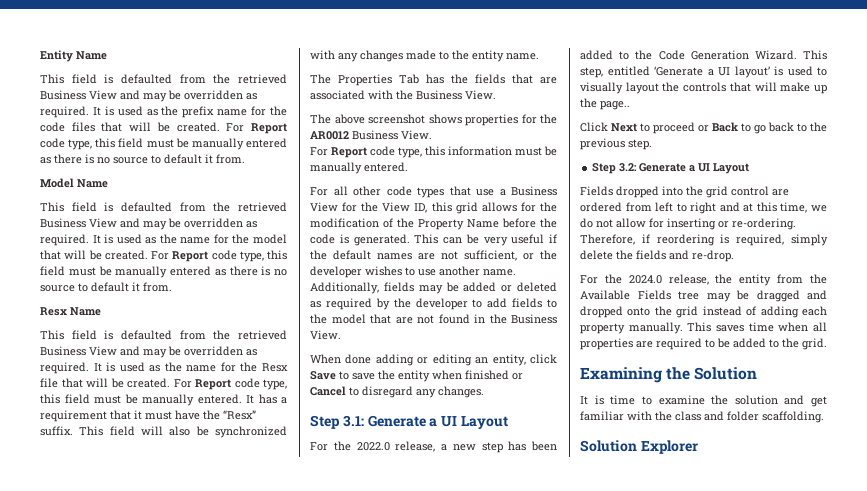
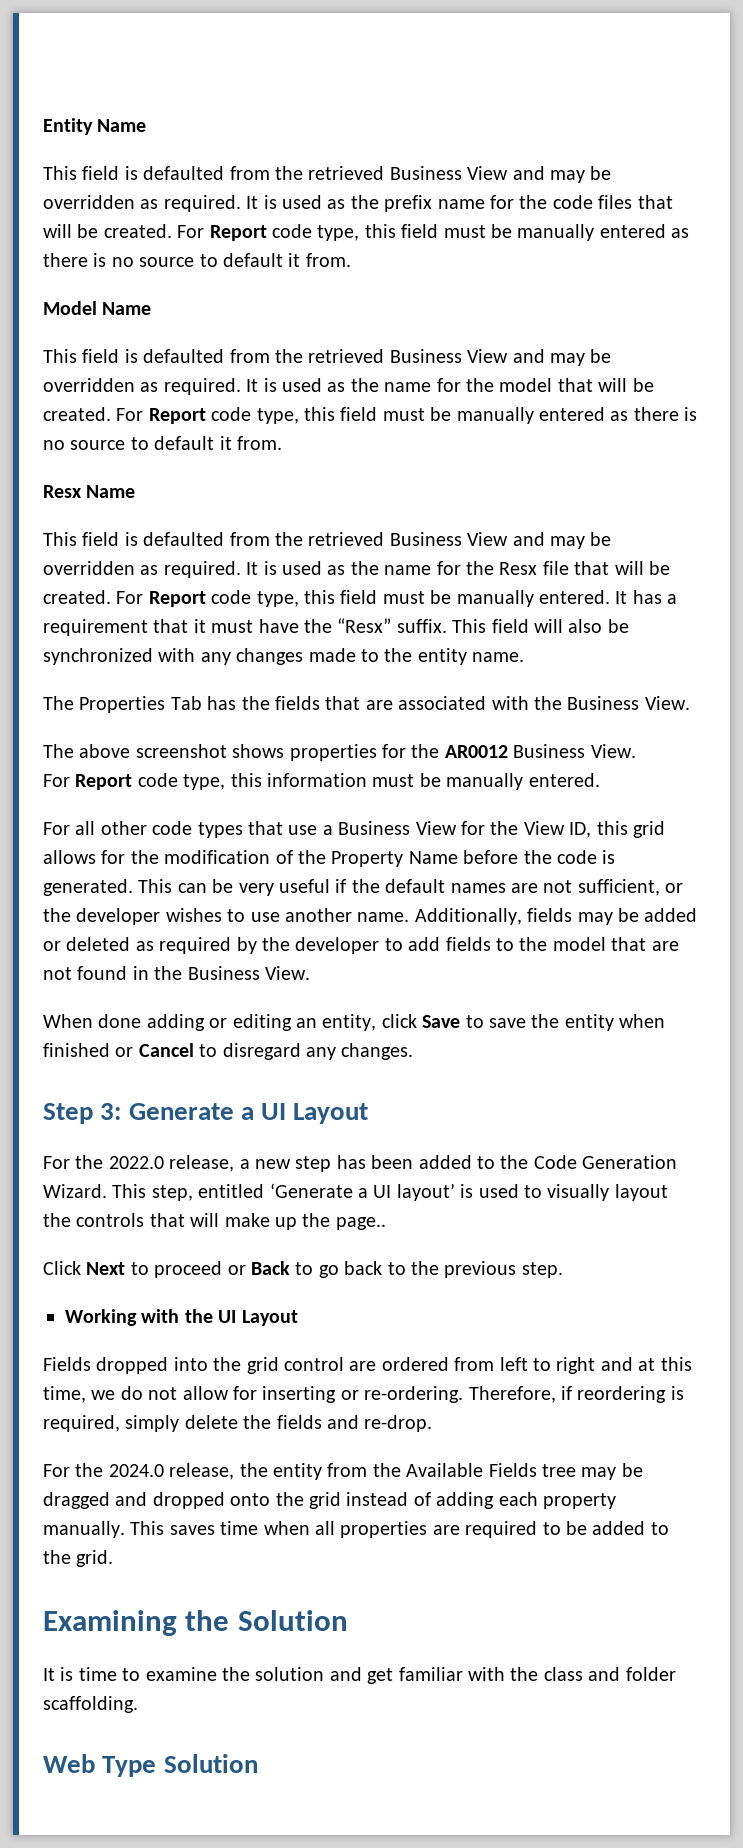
- Step 3.1: Generate a UI Layout
+ Step 3: Generate a UI Layout
- Step 3.2: Generate a UI Layout
+ Working with the UI Layout
- Solution Explorer
+ Web Type Solution

